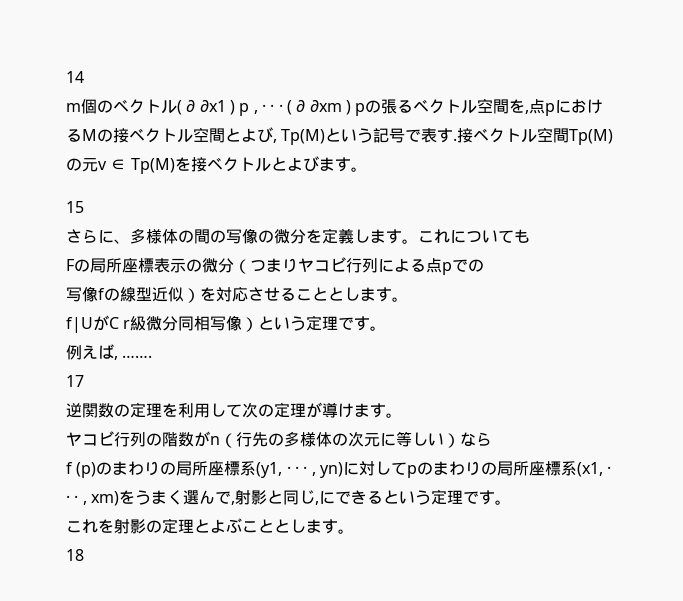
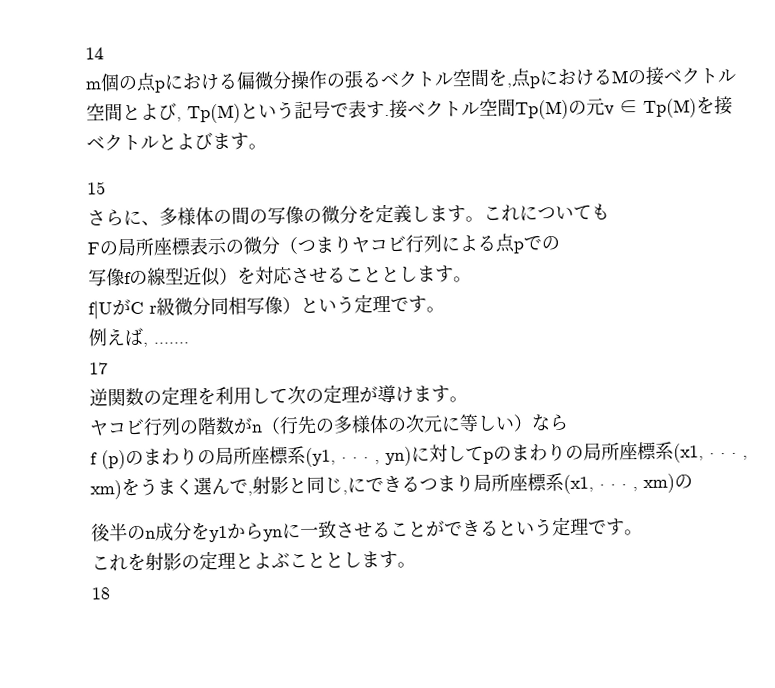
- m個のベクトル( ∂ ∂x1 ) p , · · · ( ∂ ∂xm ) pの張るベクトル空間を,点pにおけるMの接ベクトル空間とよび, Tp(M)という記号で表す.
+ m個の点pにおける偏微分操作の張るベクトル空間を,点pにおけるMの接ベクトル空間とよび, Tp(M)という記号で表す.
- f (p)のまわりの局所座標系(y1, · · · , yn)に対してpのまわりの局所座標系(x1, · · · , xm)をうまく選んで,射影と同じ,にできるという定理です。
+ f (p)のまわりの局所座標系(y1, · · · , yn)に対してpのまわりの局所座標系(x1, · · · , xm)をうまく選んで,射影と同じ,にできるつまり局所座標系(x1, · · · , xm)の
+ 後半のn成分をy1からynに一致させることができるという定理です。

